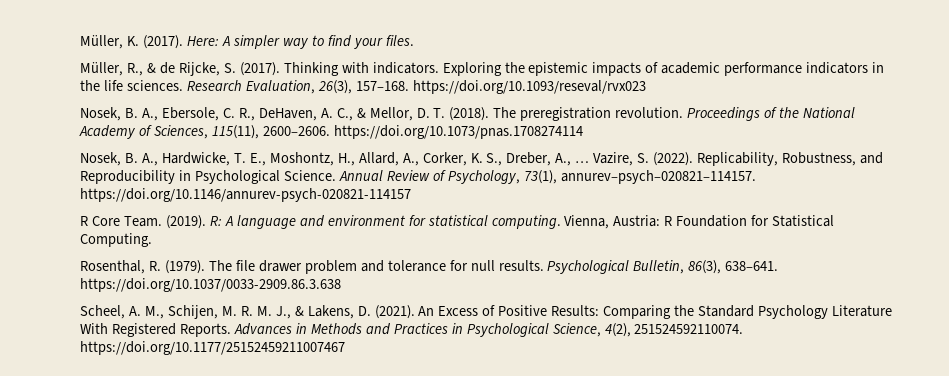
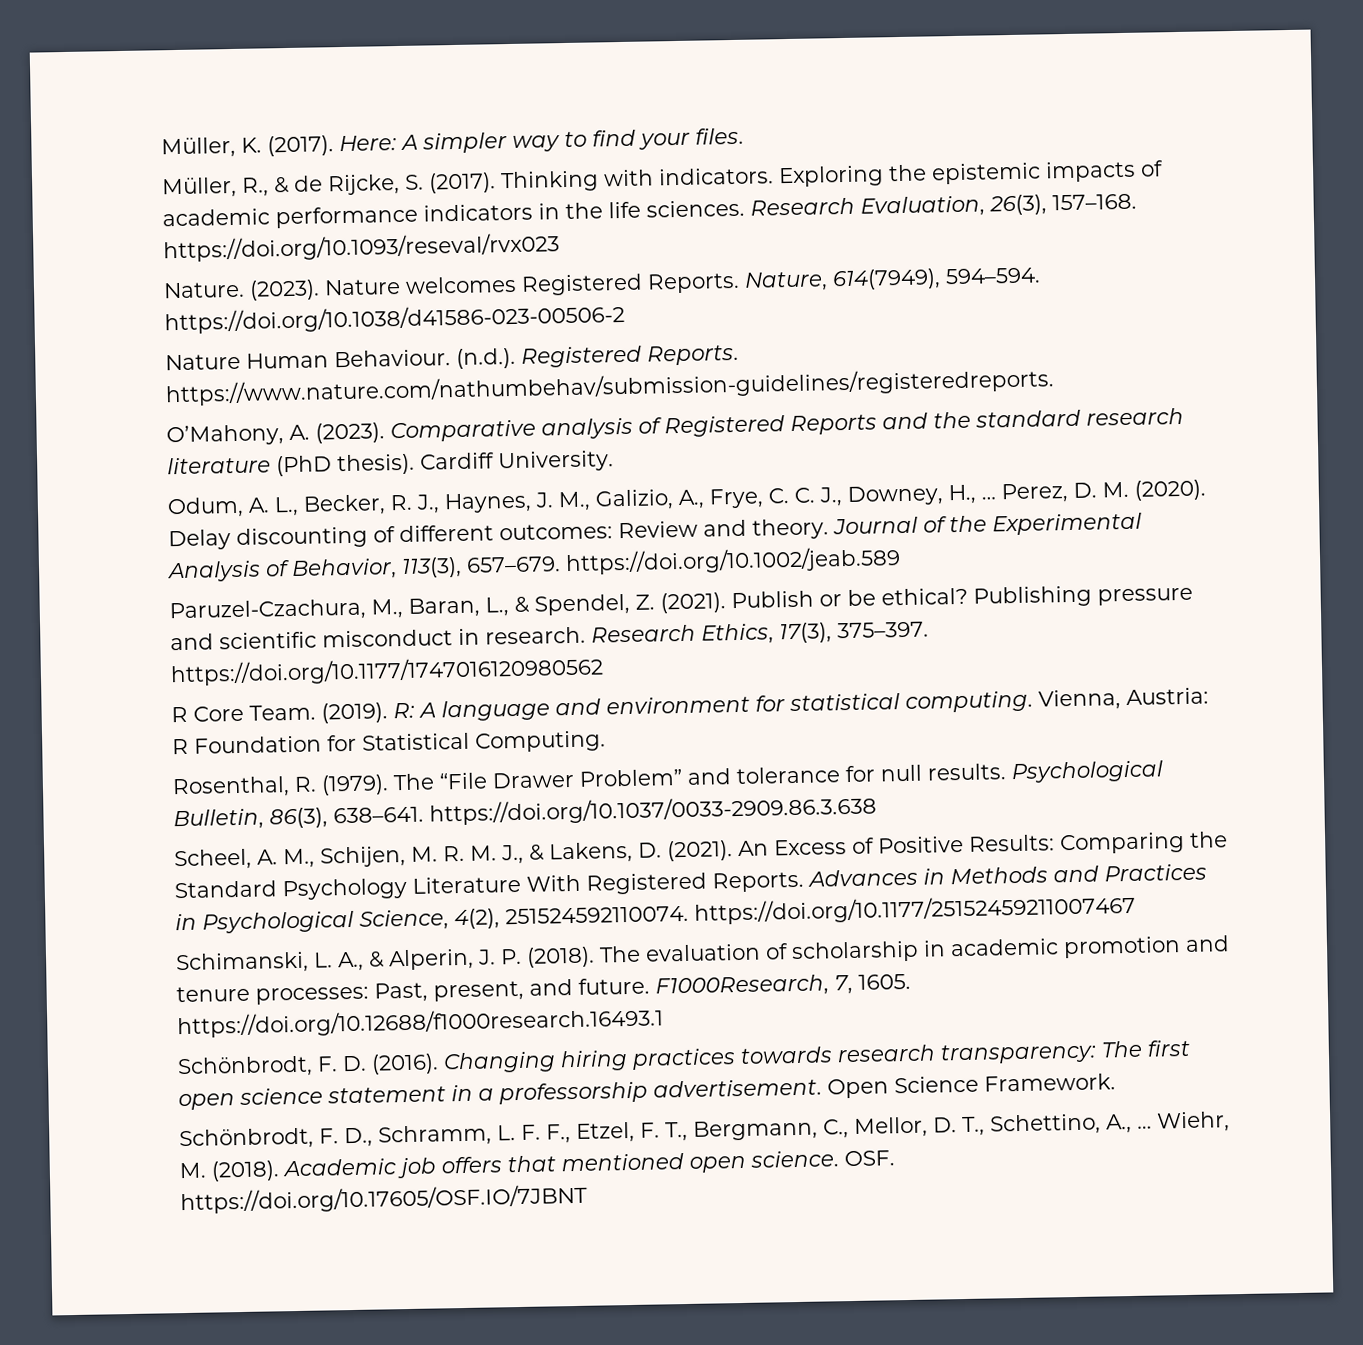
- Nosek, B. A., Ebersole, C. R., DeHaven, A. C., & Mellor, D. T. (2018). The preregistration revolution. Proceedings of the National Academy of Sciences, 115(11), 2600–2606. https://doi.org/10.1073/pnas.1708274114
- Nosek, B. A., Hardwicke, T. E., Moshontz, H., Allard, A., Corker, K. S., Dreber, A., … Vazire, S. (2022). Replicability, Robustness, and Reproducibility in Psychological Science. Annual Review of Psychology, 73(1), annurev–psych–020821–114157. https://doi.org/10.1146/annurev-psych-020821-114157
+ Nature. (2023). Nature welcomes Registered Reports. Nature, 614(7949), 594–594. https://doi.org/10.1038/d41586-023-00506-2
+ Nature Human Behaviour. (n.d.). Registered Reports. https://www.nature.com/nathumbehav/submission-guidelines/registeredreports.
+ O’Mahony, A. (2023). Comparative analysis of Registered Reports and the standard research literature (PhD thesis). Cardiff University.
+ Odum, A. L., Becker, R. J., Haynes, J. M., Galizio, A., Frye, C. C. J., Downey, H., … Perez, D. M. (2020). Delay discounting of different outcomes: Review and theory. Journal of the Experimental Analysis of Behavior, 113(3), 657–679. https://doi.org/10.1002/jeab.589
+ Paruzel-Czachura, M., Baran, L., & Spendel, Z. (2021). Publish or be ethical? Publishing pressure and scientific misconduct in research. Research Ethics, 17(3), 375–397. https://doi.org/10.1177/1747016120980562
- The file drawer problem and tolerance for null results.
+ The “File Drawer Problem” and tolerance for null results.
+ Schimanski, L. A., & Alperin, J. P. (2018). The evaluation of scholarship in academic promotion and tenure processes: Past, present, and future. F1000Research, 7, 1605. https://doi.org/10.12688/f1000research.16493.1
+ Schönbrodt, F. D. (2016). Changing hiring practices towards research transparency: The first open science statement in a professorship advertisement. Open Science Framework.
+ Schönbrodt, F. D., Schramm, L. F. F., Etzel, F. T., Bergmann, C., Mellor, D. T., Schettino, A., … Wiehr, M. (2018). Academic job offers that mentioned open science. OSF. https://doi.org/10.17605/OSF.IO/7JBNT

